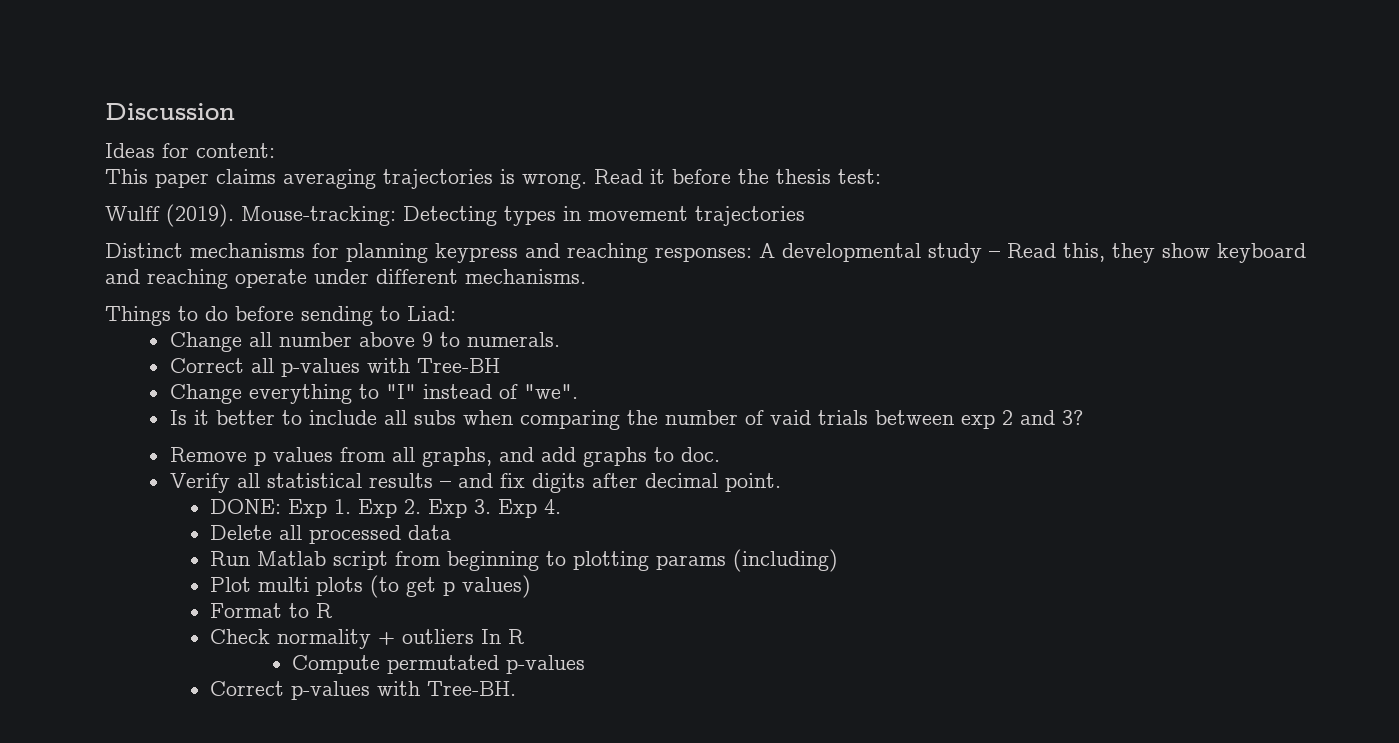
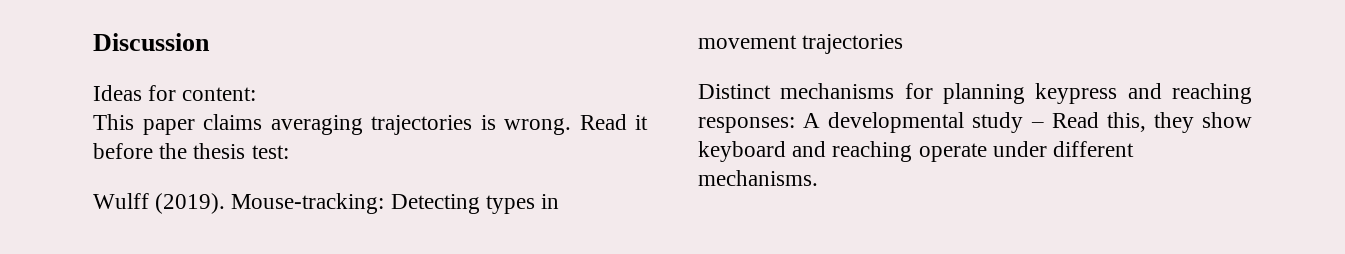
- Things to do before sending to Liad:
- Change all number above 9 to numerals.
- Correct all p-values with Tree-BH
- Change everything to "I" instead of "we".
- Is it better to include all subs when comparing the number of vaid trials between exp 2 and 3?
- Remove p values from all graphs, and add graphs to doc.
- Verify all statistical results – and fix digits after decimal point.
- DONE: Exp 1. Exp 2. Exp 3. Exp 4.
- Delete all processed data
- Run Matlab script from beginning to plotting params (including)
- Plot multi plots (to get p values)
- Format to R
- Check normality + outliers In R
- Compute permutated p-values
- Correct p-values with Tree-BH.

